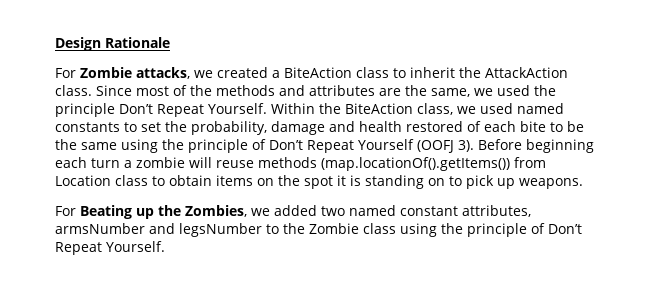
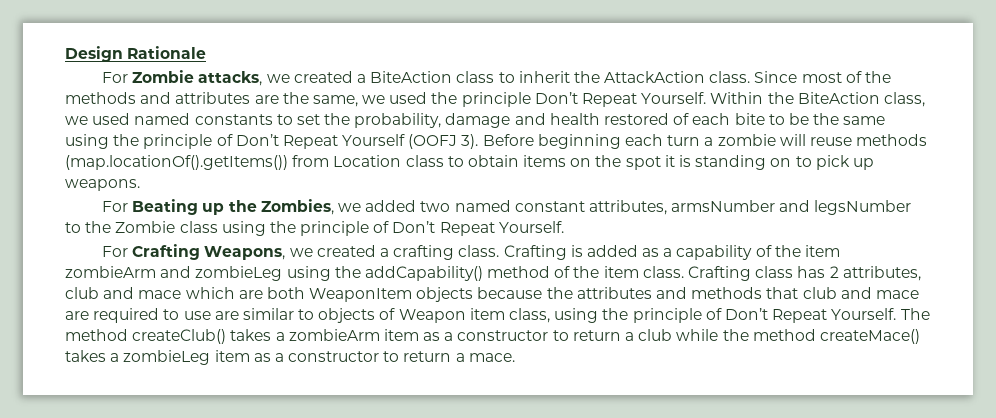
+ For Crafting Weapons, we created a crafting class. Crafting is added as a capability of the item zombieArm and zombieLeg using the addCapability() method of the item class. Crafting class has 2 attributes, club and mace which are both WeaponItem objects because the attributes and methods that club and mace are required to use are similar to objects of Weapon item class, using the principle of Don’t Repeat Yourself. The method createClub() takes a zombieArm item as a constructor to return a club while the method createMace() takes a zombieLeg item as a constructor to return a mace.

